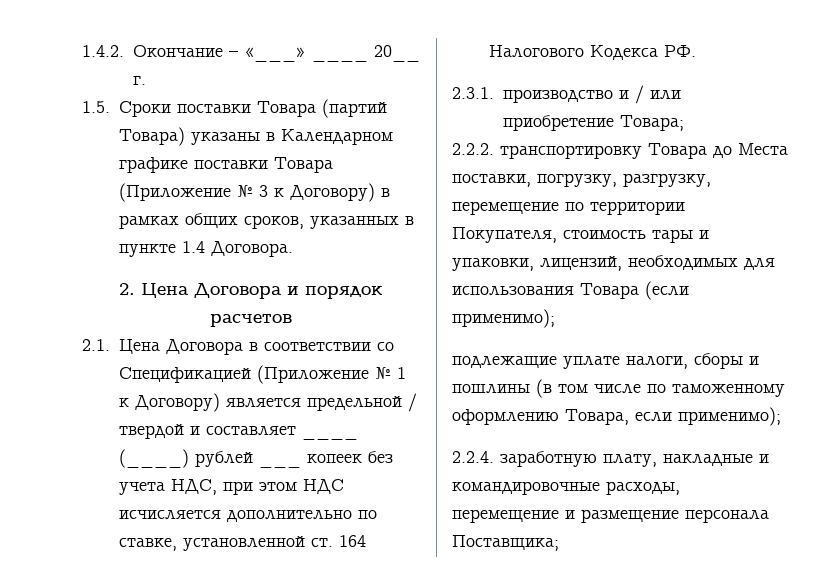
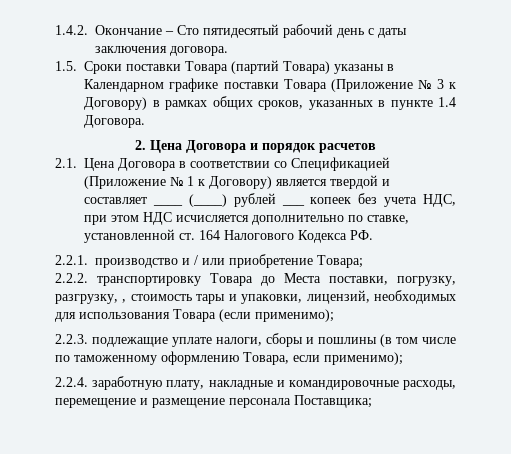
- 1.4.2. Окончание – «___» ____ 20__ г.
+ 1.4.2. Окончание – Сто пятидесятый рабочий день с даты заключения договора.
- 2.1. Цена Договора в соответствии со Спецификацией (Приложение № 1 к Договору) является предельной / твердой и составляет ____ (____) рублей ___ копеек без учета НДС, при этом НДС исчисляется дополнительно по ставке, установленной ст. 164 Налогового Кодекса РФ.
+ 2.1. Цена Договора в соответствии со Спецификацией (Приложение № 1 к Договору) является твердой и составляет ____ (____) рублей ___ копеек без учета НДС, при этом НДС исчисляется дополнительно по ставке, установленной ст. 164 Налогового Кодекса РФ.
- 2.3.1. производство и / или приобретение Товара;
+ 2.2.1. производство и / или приобретение Товара;
- 2.2.2. транспортировку Товара до Места поставки, погрузку, разгрузку, перемещение по территории Покупателя, стоимость тары и упаковки, лицензий, необходимых для использования Товара (если применимо);
+ 2.2.2. транспортировку Товара до Места поставки, погрузку, разгрузку, , стоимость тары и упаковки, лицензий, необходимых для использования Товара (если применимо);
- подлежащие уплате налоги, сборы и пошлины (в том числе по таможенному оформлению Товара, если применимо);
+ 2.2.3. подлежащие уплате налоги, сборы и пошлины (в том числе по таможенному оформлению Товара, если применимо);

